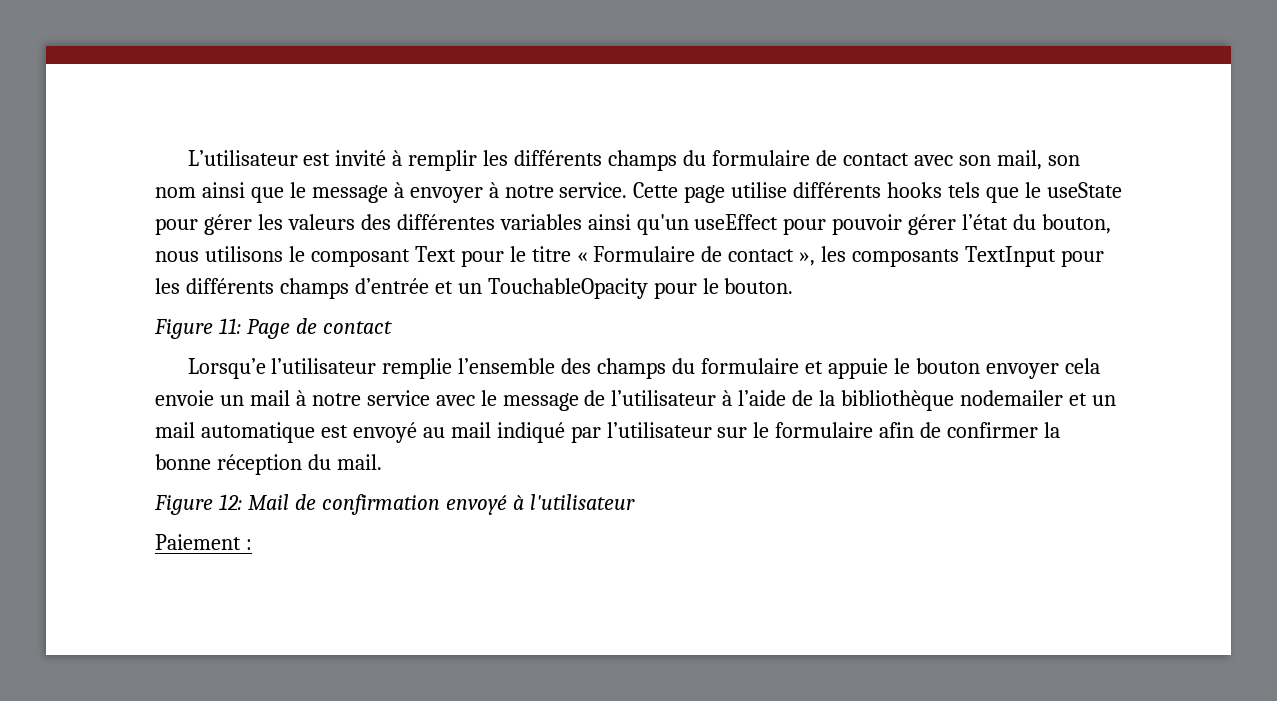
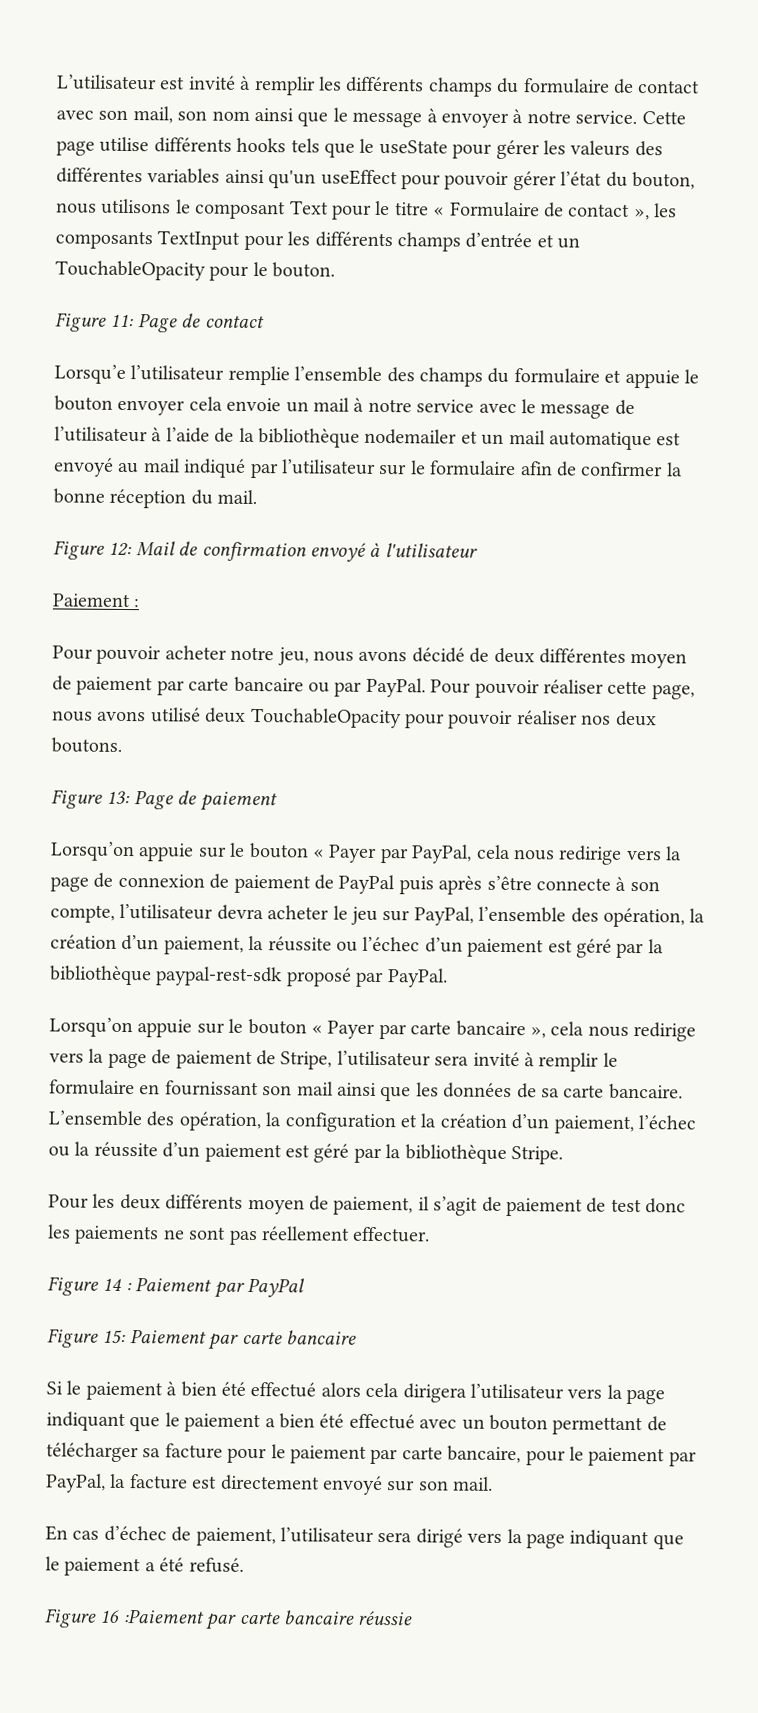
+ Pour pouvoir acheter notre jeu, nous avons décidé de deux différentes moyen de paiement par carte bancaire ou par PayPal. Pour pouvoir réaliser cette page, nous avons utilisé deux TouchableOpacity pour pouvoir réaliser nos deux boutons.
+ Figure 13: Page de paiement
+ Lorsqu’on appuie sur le bouton « Payer par PayPal, cela nous redirige vers la page de connexion de paiement de PayPal puis après s’être connecte à son compte, l’utilisateur devra acheter le jeu sur PayPal, l’ensemble des opération, la création d’un paiement, la réussite ou l’échec d’un paiement est géré par la bibliothèque paypal-rest-sdk proposé par PayPal.
+ Lorsqu’on appuie sur le bouton « Payer par carte bancaire », cela nous redirige vers la page de paiement de Stripe, l’utilisateur sera invité à remplir le formulaire en fournissant son mail ainsi que les données de sa carte bancaire. L’ensemble des opération, la configuration et la création d’un paiement, l’échec ou la réussite d’un paiement est géré par la bibliothèque Stripe.
+ Pour les deux différents moyen de paiement, il s’agit de paiement de test donc les paiements ne sont pas réellement effectuer.
+ Figure 14 : Paiement par PayPal
+ Figure 15: Paiement par carte bancaire
+ Si le paiement à bien été effectué alors cela dirigera l’utilisateur vers la page indiquant que le paiement a bien été effectué avec un bouton permettant de télécharger sa facture pour le paiement par carte bancaire, pour le paiement par PayPal, la facture est directement envoyé sur son mail.
+ En cas d’échec de paiement, l’utilisateur sera dirigé vers la page indiquant que le paiement a été refusé.
+ Figure 16 :Paiement par carte bancaire réussie

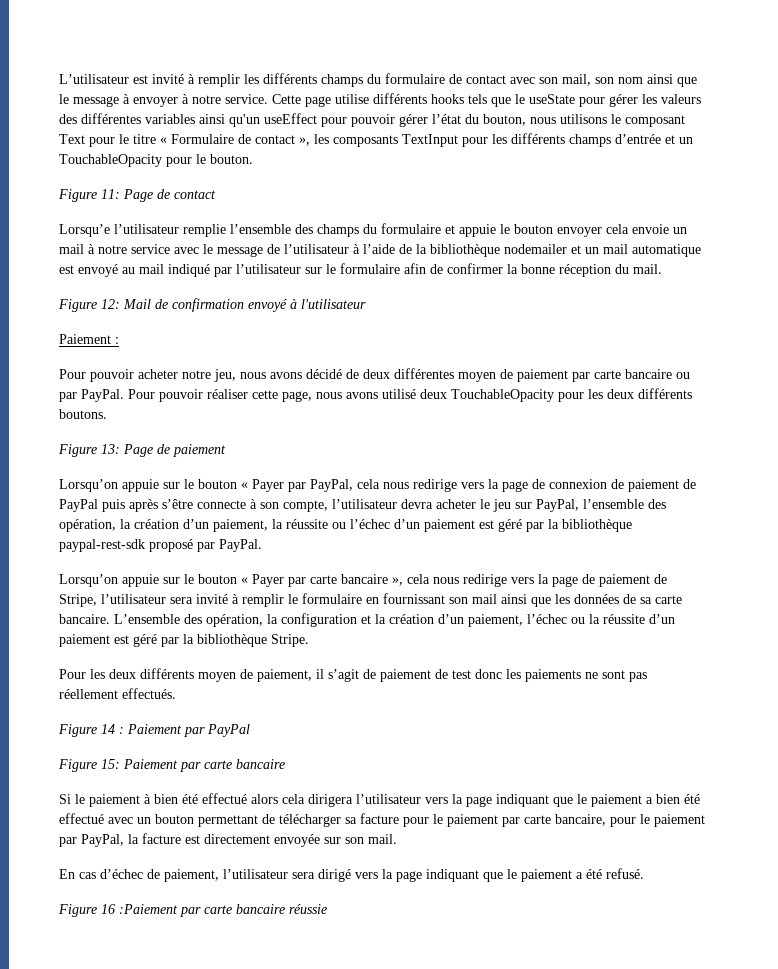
- Pour pouvoir réaliser cette page, nous avons utilisé deux TouchableOpacity pour pouvoir réaliser nos deux boutons.
+ Pour pouvoir réaliser cette page, nous avons utilisé deux TouchableOpacity pour les deux différents boutons.
- Pour les deux différents moyen de paiement, il s’agit de paiement de test donc les paiements ne sont pas réellement effectuer.
+ Pour les deux différents moyen de paiement, il s’agit de paiement de test donc les paiements ne sont pas réellement effectués.
- Si le paiement à bien été effectué alors cela dirigera l’utilisateur vers la page indiquant que le paiement a bien été effectué avec un bouton permettant de télécharger sa facture pour le paiement par carte bancaire, pour le paiement par PayPal, la facture est directement envoyé sur son mail.
+ Si le paiement à bien été effectué alors cela dirigera l’utilisateur vers la page indiquant que le paiement a bien été effectué avec un bouton permettant de télécharger sa facture pour le paiement par carte bancaire, pour le paiement par PayPal, la facture est directement envoyée sur son mail.

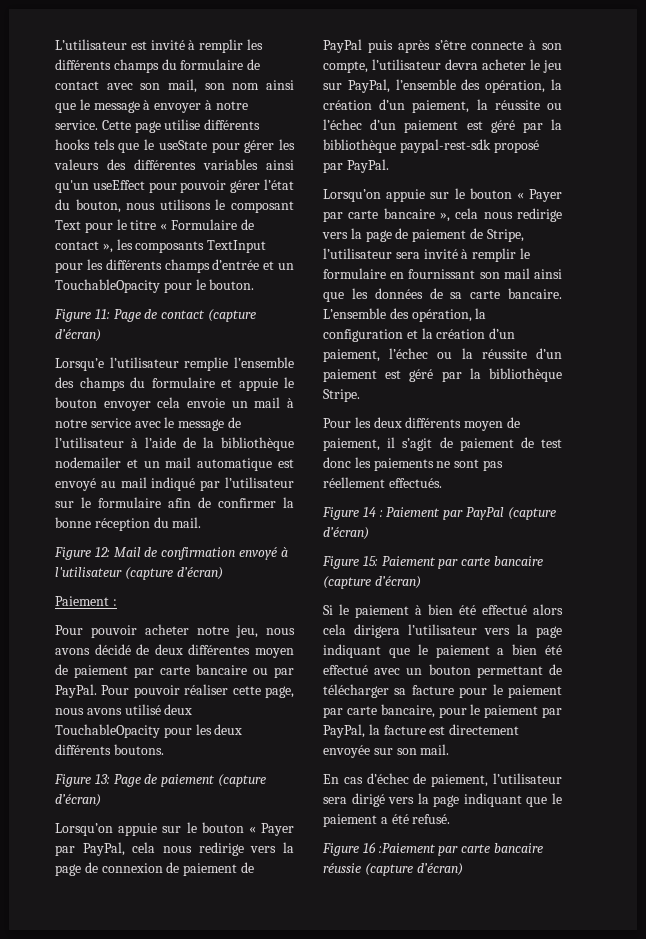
- Figure 11: Page de contact
+ Figure 11: Page de contact (capture d’écran)
- Figure 12: Mail de confirmation envoyé à l'utilisateur
+ Figure 12: Mail de confirmation envoyé à l'utilisateur (capture d’écran)
- Figure 13: Page de paiement
+ Figure 13: Page de paiement (capture d’écran)
- Figure 14 : Paiement par PayPal
+ Figure 14 : Paiement par PayPal (capture d’écran)
- Figure 15: Paiement par carte bancaire
+ Figure 15: Paiement par carte bancaire (capture d’écran)
- Figure 16 :Paiement par carte bancaire réussie
+ Figure 16 :Paiement par carte bancaire réussie (capture d’écran)

